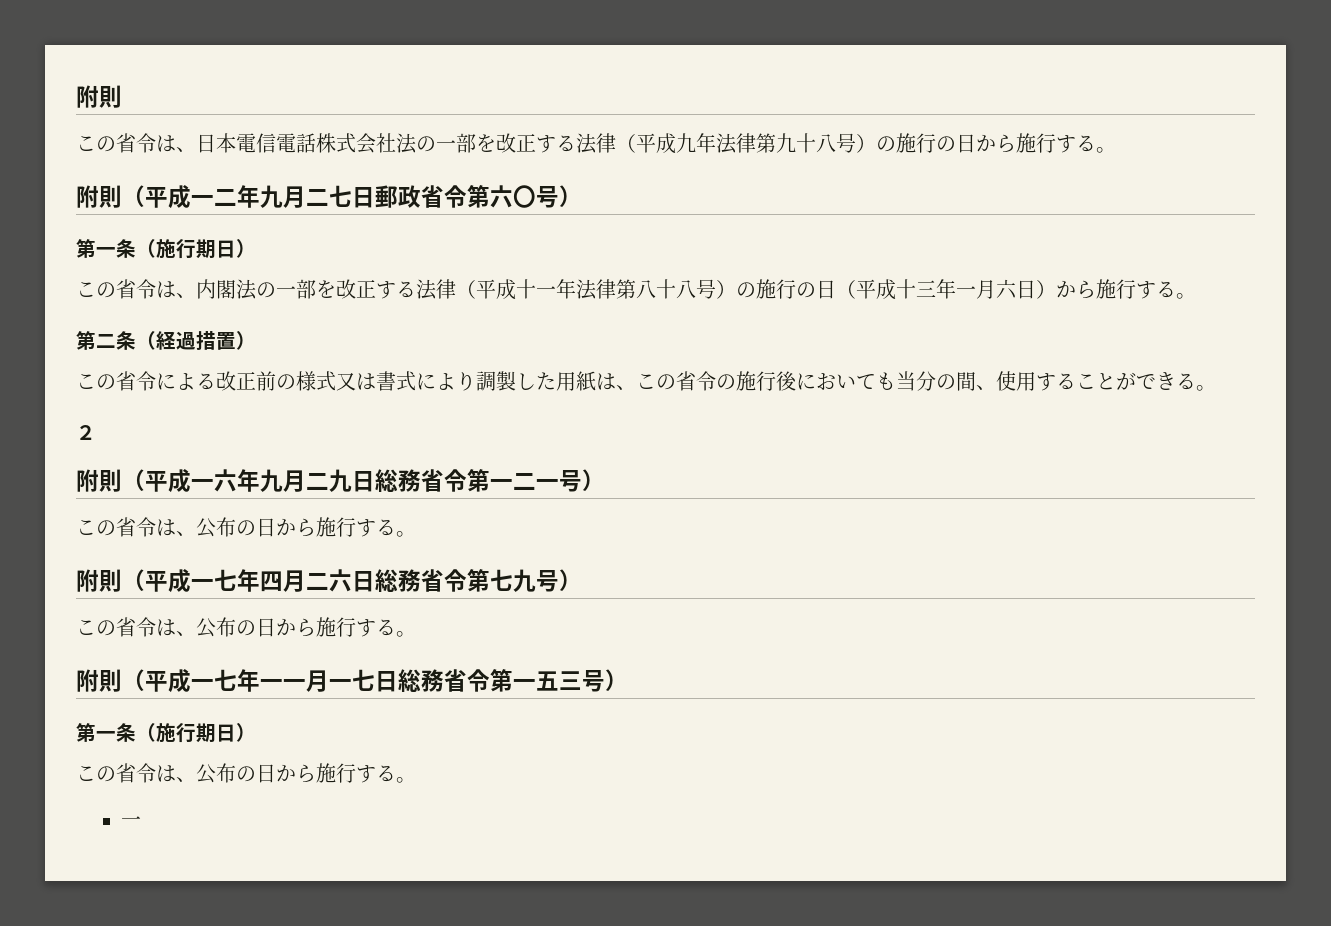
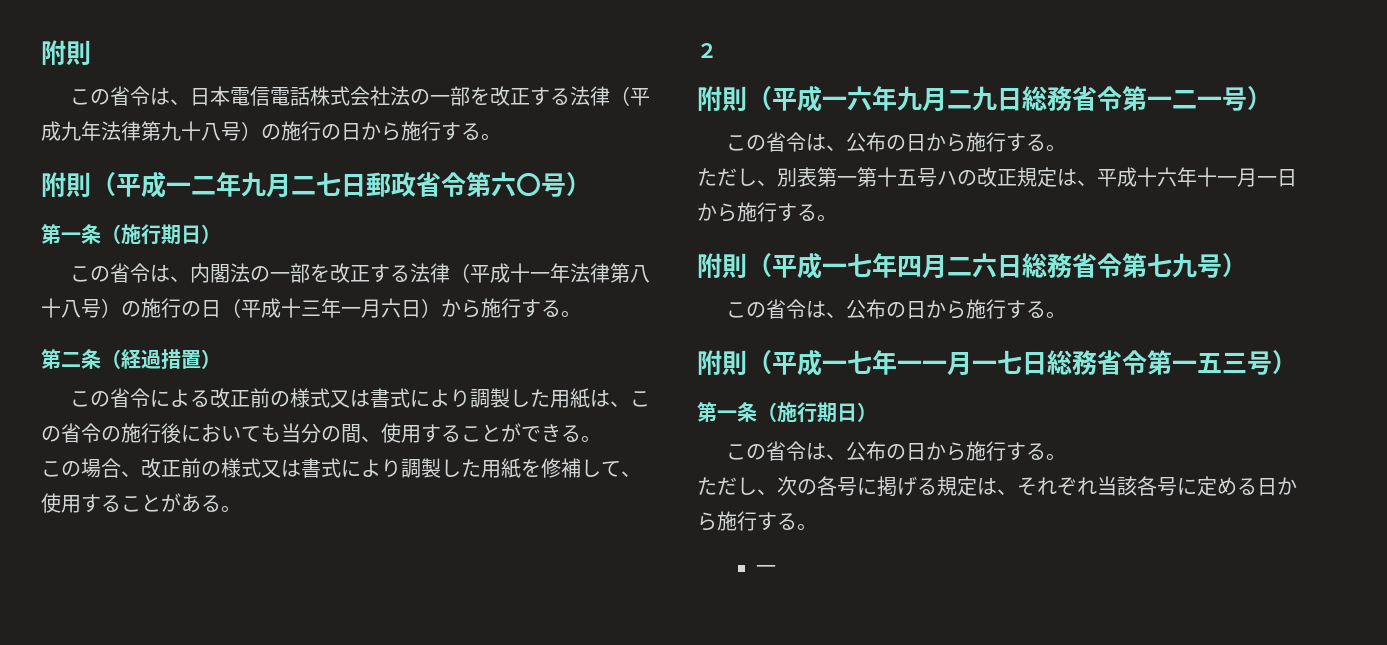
+ この場合、改正前の様式又は書式により調製した用紙を修補して、使用することがある。
+ ただし、別表第一第十五号ハの改正規定は、平成十六年十一月一日から施行する。
+ ただし、次の各号に掲げる規定は、それぞれ当該各号に定める日から施行する。

